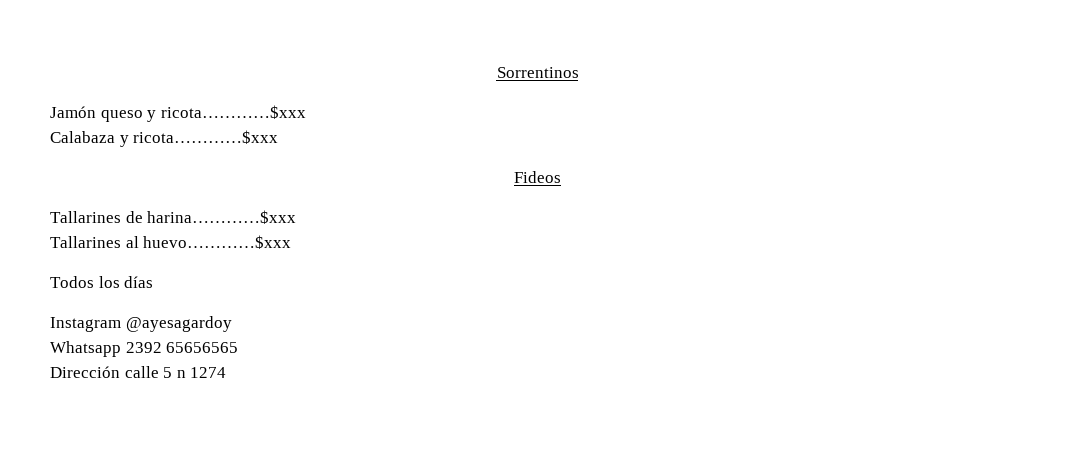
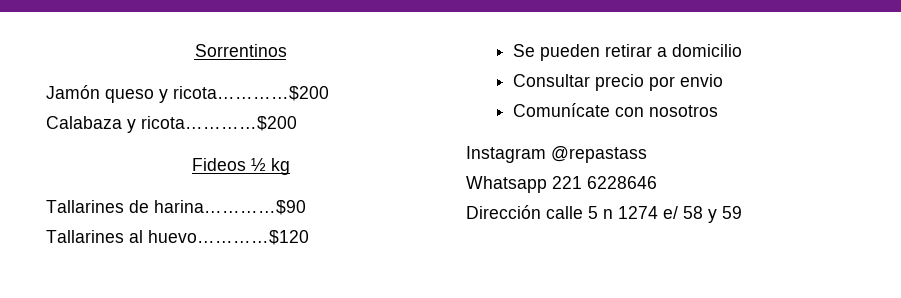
- Jamón queso y ricota…………$xxx
+ Jamón queso y ricota…………$200
- Calabaza y ricota…………$xxx
+ Calabaza y ricota…………$200
- Fideos
+ Fideos ½ kg
- Tallarines de harina…………$xxx
+ Tallarines de harina…………$90
- Tallarines al huevo…………$xxx
- Todos los días
+ Tallarines al huevo…………$120
+ Se pueden retirar a domicilio
+ Consultar precio por envio
+ Comunícate con nosotros
- Instagram @ayesagardoy
+ Instagram @repastass
- Whatsapp 2392 65656565
+ Whatsapp 221 6228646
- Dirección calle 5 n 1274
+ Dirección calle 5 n 1274 e/ 58 y 59

